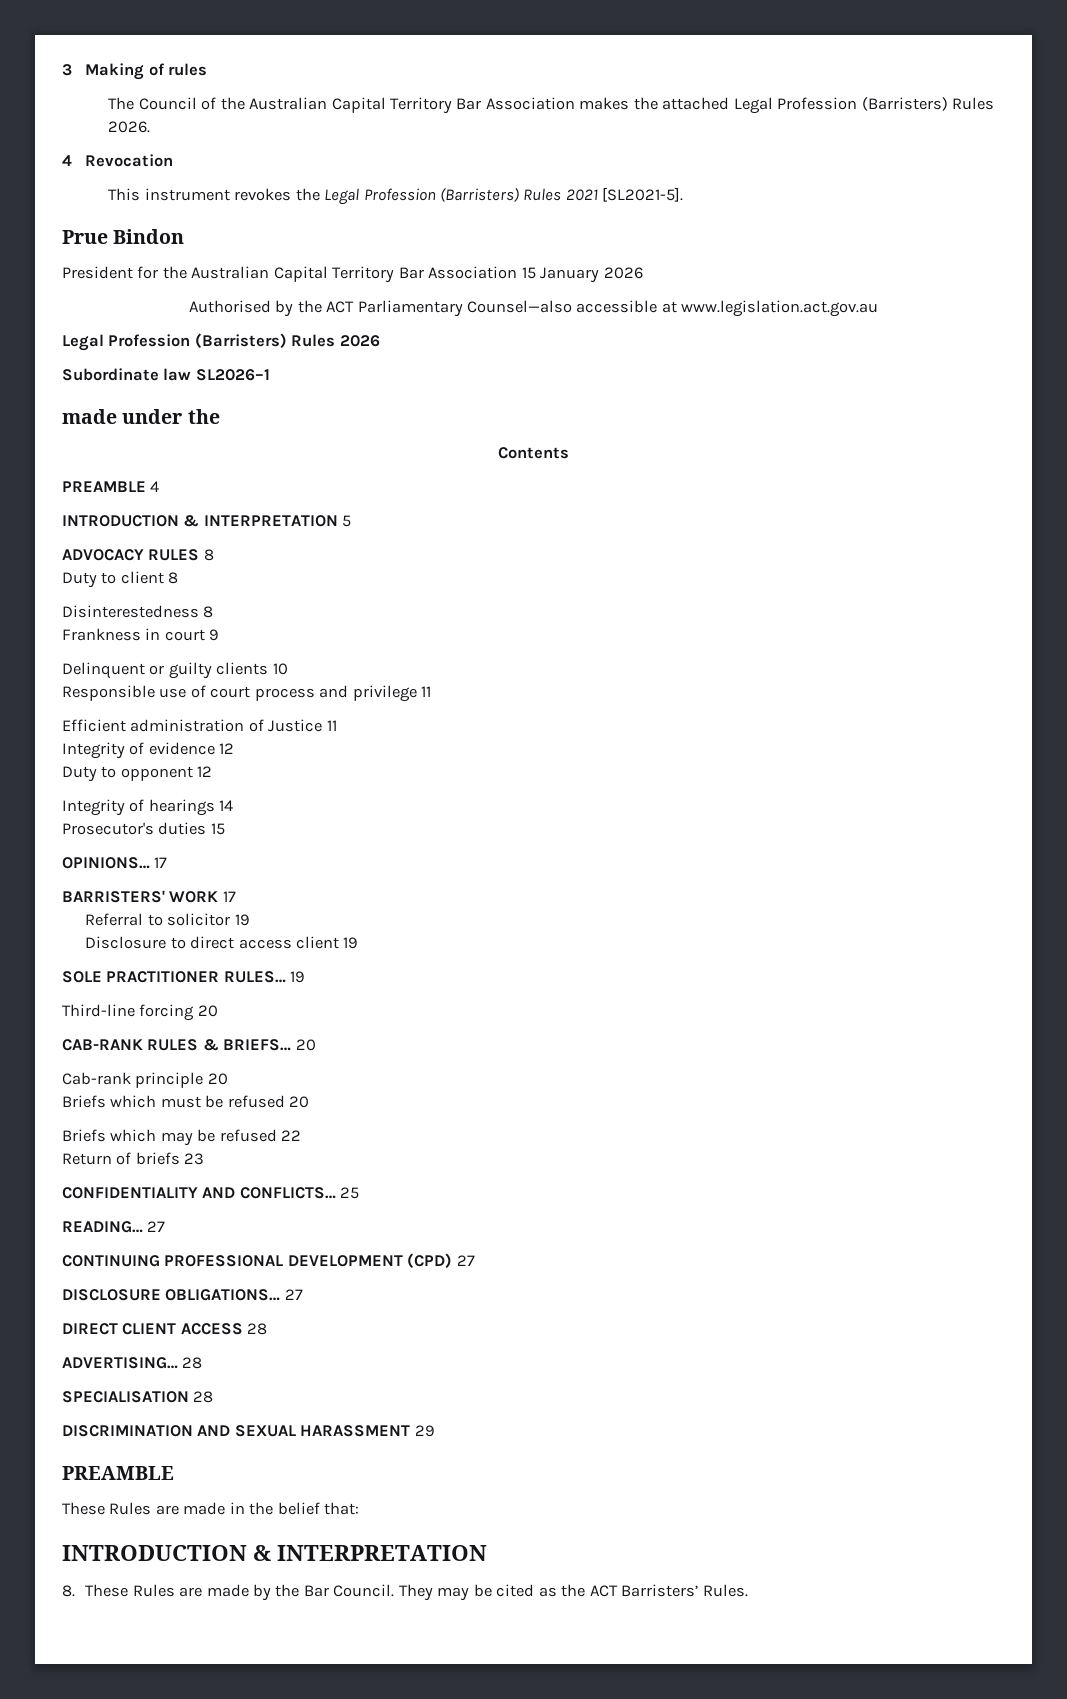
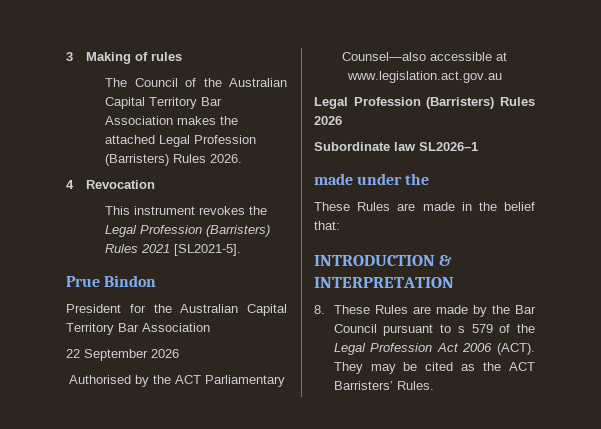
- President for the Australian Capital Territory Bar Association 15 January 2026
+ President for the Australian Capital Territory Bar Association
+ 22 September 2026
- Contents
- PREAMBLE 4
- INTRODUCTION & INTERPRETATION 5
- ADVOCACY RULES 8
- Duty to client 8
- Disinterestedness 8
- Frankness in court 9
- Delinquent or guilty clients 10
- Responsible use of court process and privilege 11
- Efficient administration of Justice 11
- Integrity of evidence 12
- Duty to opponent 12
- Integrity of hearings 14
- Prosecutor's duties 15
- OPINIONS… 17
- BARRISTERS' WORK 17
- Referral to solicitor 19
- Disclosure to direct access client 19
- SOLE PRACTITIONER RULES… 19
- Third-line forcing 20
- CAB-RANK RULES & BRIEFS… 20
- Cab-rank principle 20
- Briefs which must be refused 20
- Briefs which may be refused 22
- Return of briefs 23
- CONFIDENTIALITY AND CONFLICTS… 25
- READING… 27
- CONTINUING PROFESSIONAL DEVELOPMENT (CPD) 27
- DISCLOSURE OBLIGATIONS… 27
- DIRECT CLIENT ACCESS 28
- ADVERTISING… 28
- SPECIALISATION 28
- DISCRIMINATION AND SEXUAL HARASSMENT 29
- PREAMBLE
- 8. These Rules are made by the Bar Council.
+ 8. These Rules are made by the Bar Council pursuant to s 579 of the Legal Profession Act 2006 (ACT).

